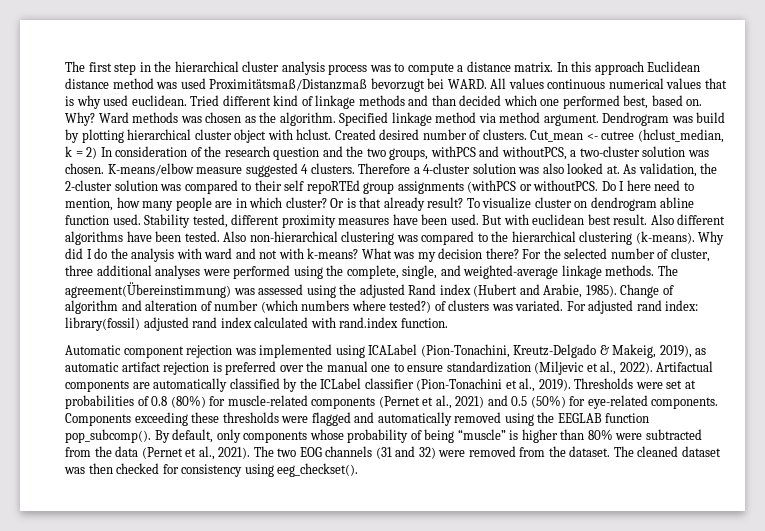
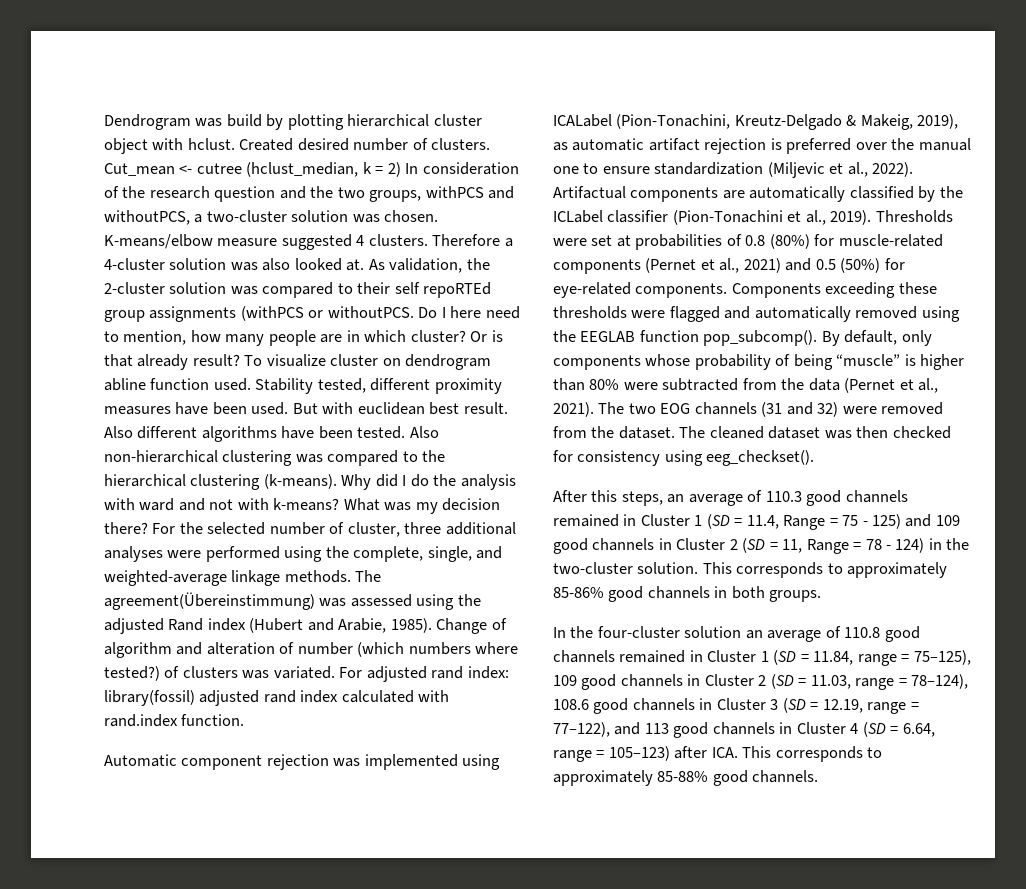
- The first step in the hierarchical cluster analysis process was to compute a distance matrix. In this approach Euclidean distance method was used Proximitätsmaß/Distanzmaß bevorzugt bei WARD. All values continuous numerical values that is why used euclidean. Tried different kind of linkage methods and than decided which one performed best, based on. Why? Ward methods was chosen as the algorithm. Specified linkage method via method argument.
+ After this steps, an average of 110.3 good channels remained in Cluster 1 (SD = 11.4, Range = 75 - 125) and 109 good channels in Cluster 2 (SD = 11, Range = 78 - 124) in the two-cluster solution. This corresponds to approximately 85-86% good channels in both groups.
+ In the four-cluster solution an average of 110.8 good channels remained in Cluster 1 (SD = 11.84, range = 75–125), 109 good channels in Cluster 2 (SD = 11.03, range = 78–124), 108.6 good channels in Cluster 3 (SD = 12.19, range = 77–122), and 113 good channels in Cluster 4 (SD = 6.64, range = 105–123) after ICA. This corresponds to approximately 85-88% good channels.

